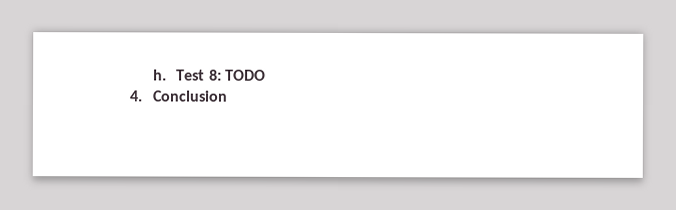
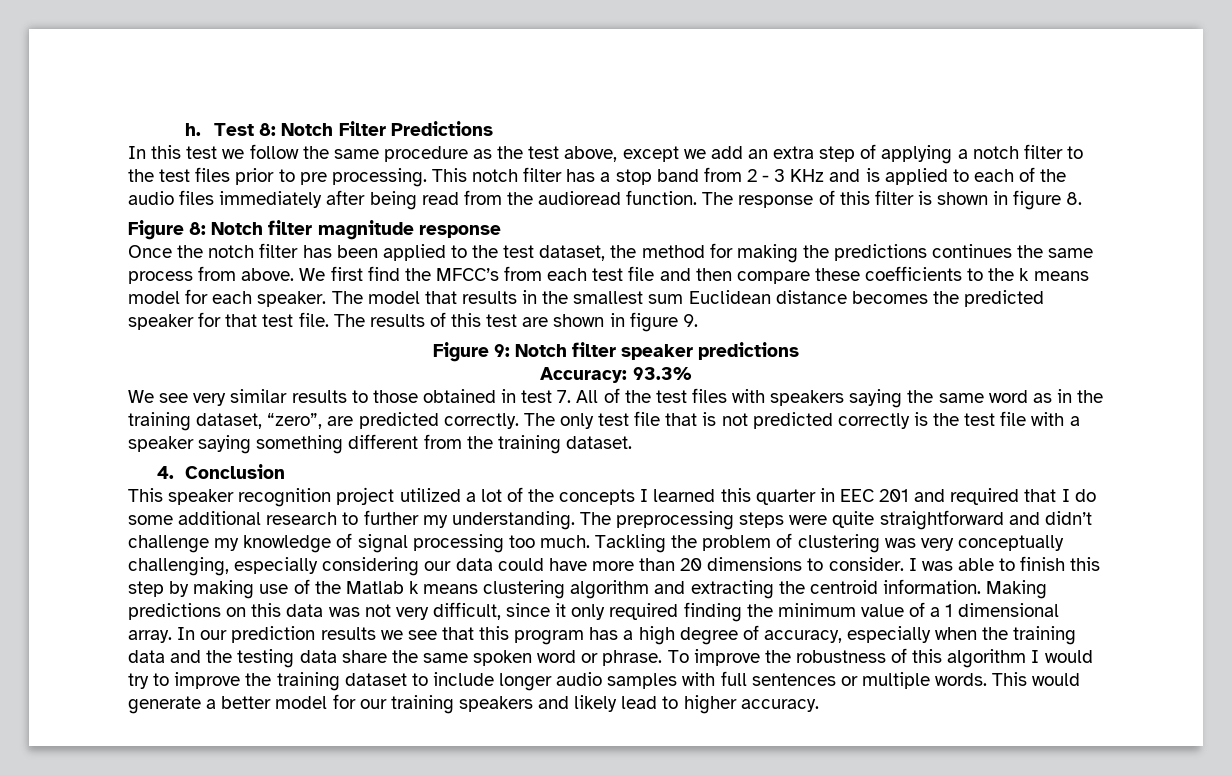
- Test 8: TODO
+ Test 8: Notch Filter Predictions
+ In this test we follow the same procedure as the test above, except we add an extra step of applying a notch filter to the test files prior to pre processing. This notch filter has a stop band from 2 - 3 KHz and is applied to each of the audio files immediately after being read from the audioread function. The response of this filter is shown in figure 8.
+ Figure 8: Notch filter magnitude response
+ Once the notch filter has been applied to the test dataset, the method for making the predictions continues the same process from above. We first find the MFCC’s from each test file and then compare these coefficients to the k means model for each speaker. The model that results in the smallest sum Euclidean distance becomes the predicted speaker for that test file. The results of this test are shown in figure 9.
+ Figure 9: Notch filter speaker predictions
+ Accuracy: 93.3%
+ We see very similar results to those obtained in test 7. All of the test files with speakers saying the same word as in the training dataset, “zero”, are predicted correctly. The only test file that is not predicted correctly is the test file with a speaker saying something different from the training dataset.
  4. Conclusion
+ This speaker recognition project utilized a lot of the concepts I learned this quarter in EEC 201 and required that I do some additional research to further my understanding. The preprocessing steps were quite straightforward and didn’t challenge my knowledge of signal processing too much. Tackling the problem of clustering was very conceptually challenging, especially considering our data could have more than 20 dimensions to consider. I was able to finish this step by making use of the Matlab k means clustering algorithm and extracting the centroid information. Making predictions on this data was not very difficult, since it only required finding the minimum value of a 1 dimensional array. In our prediction results we see that this program has a high degree of accuracy, especially when the training data and the testing data share the same spoken word or phrase. To improve the robustness of this algorithm I would try to improve the training dataset to include longer audio samples with full sentences or multiple words. This would generate a better model for our training speakers and likely lead to higher accuracy.

